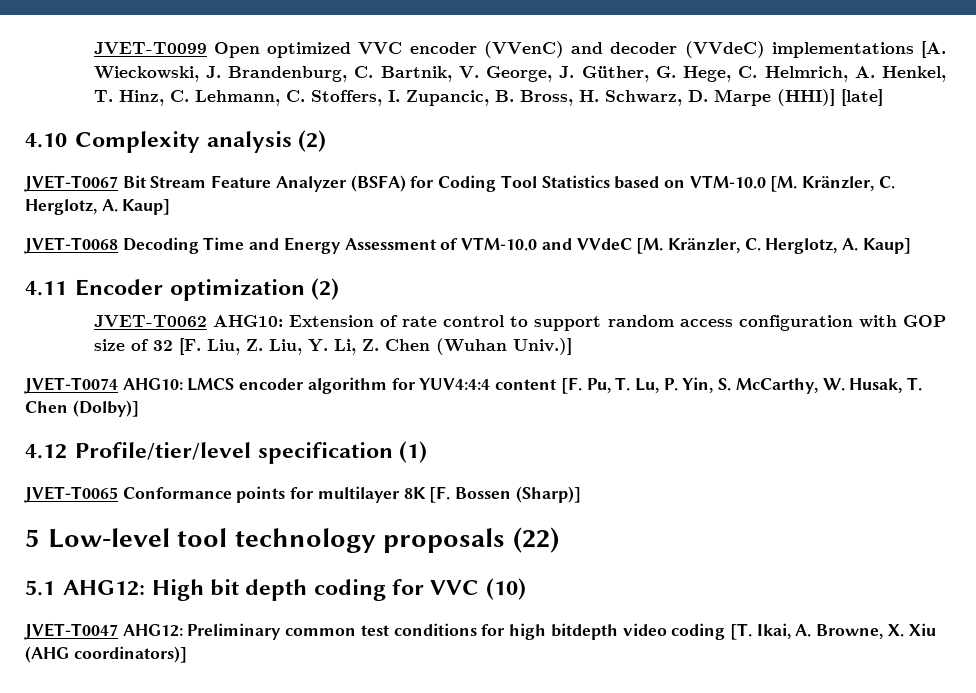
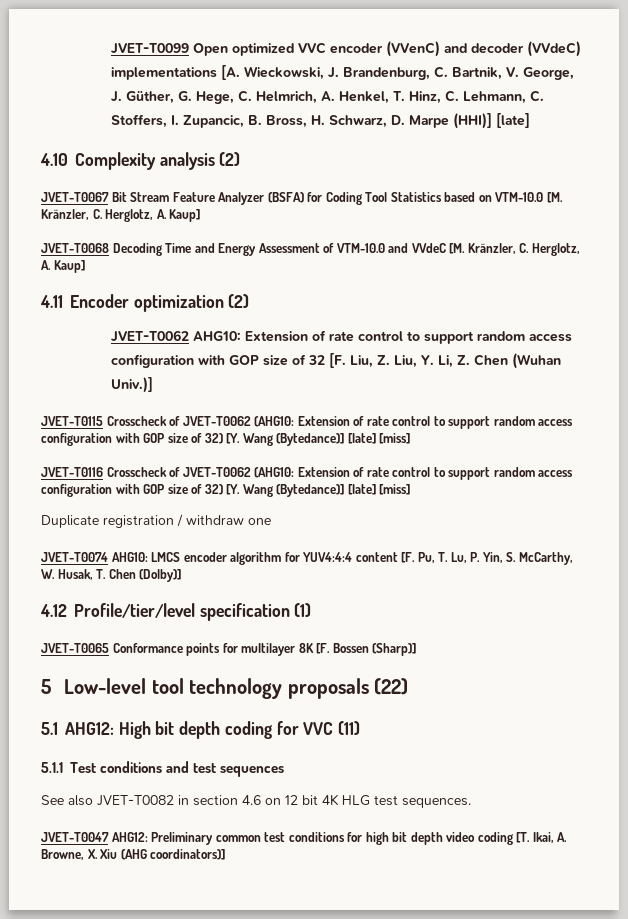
+ JVET-T0115 Crosscheck of JVET-T0062 (AHG10: Extension of rate control to support random access configuration with GOP size of 32) [Y. Wang (Bytedance)] [late] [miss]
+ JVET-T0116 Crosscheck of JVET-T0062 (AHG10: Extension of rate control to support random access configuration with GOP size of 32) [Y. Wang (Bytedance)] [late] [miss]
+ Duplicate registration / withdraw one
- 5.1 AHG12: High bit depth coding for VVC (10)
+ 5.1 AHG12: High bit depth coding for VVC (11)
+ 5.1.1 Test conditions and test sequences
+ See also JVET-T0082 in section 4.6 on 12 bit 4K HLG test sequences.
- JVET-T0047 AHG12: Preliminary common test conditions for high bitdepth video coding [T. Ikai, A. Browne, X. Xiu (AHG coordinators)]
+ JVET-T0047 AHG12: Preliminary common test conditions for high bit depth video coding [T. Ikai, A. Browne, X. Xiu (AHG coordinators)]

